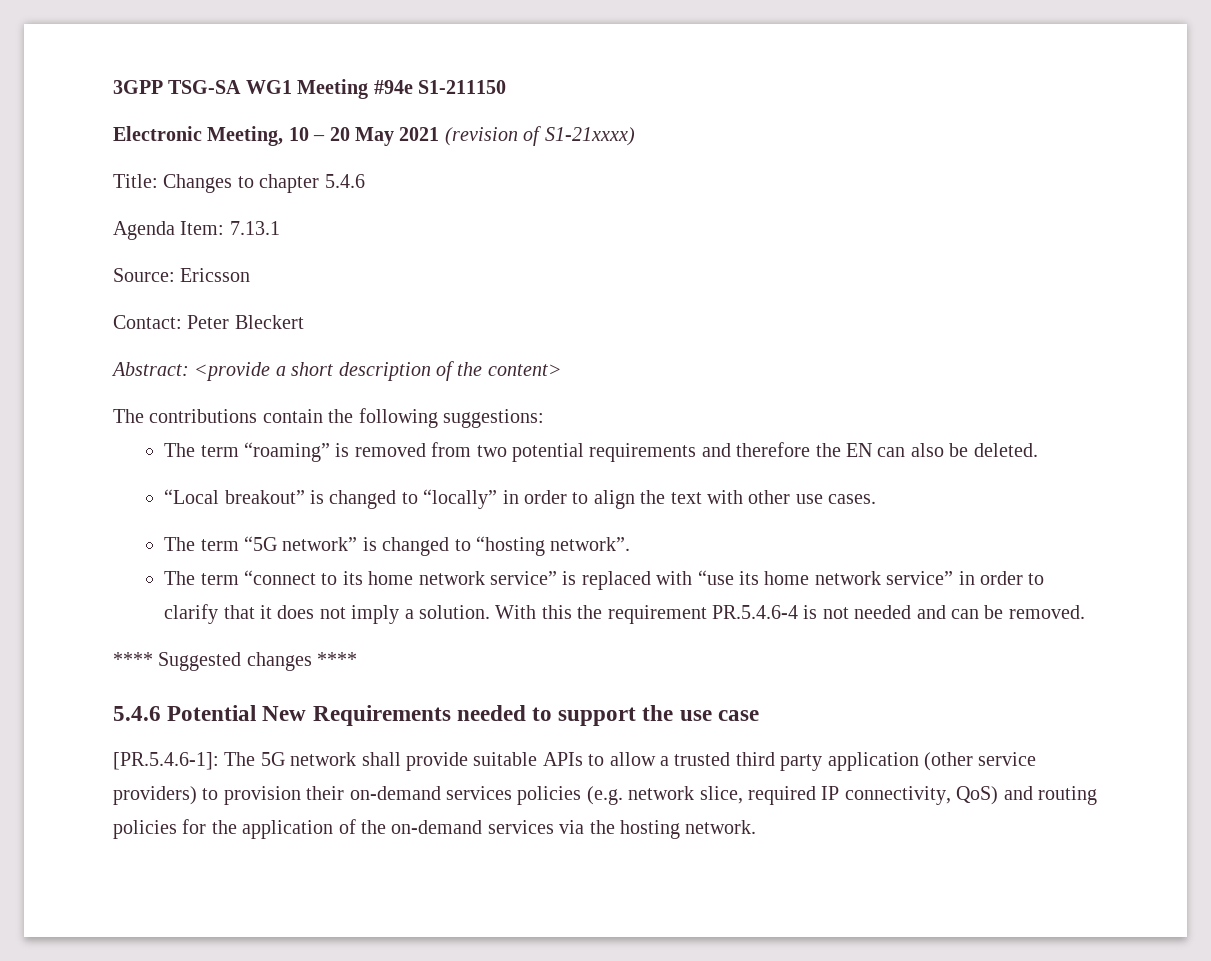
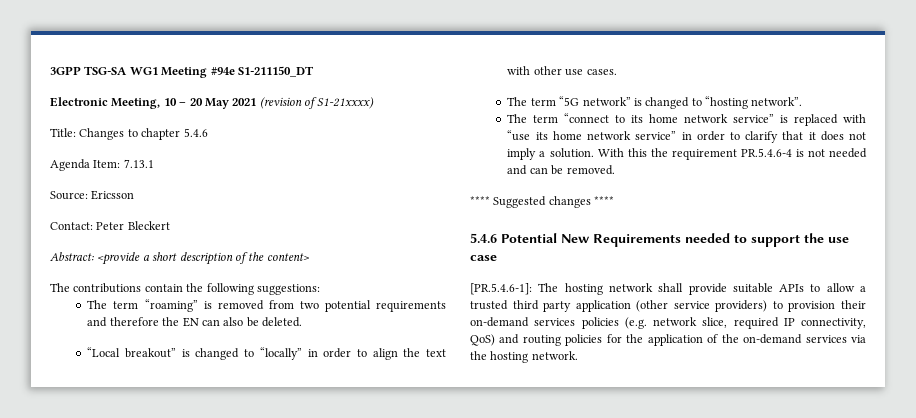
- 3GPP TSG-SA WG1 Meeting #94e S1-211150
+ 3GPP TSG-SA WG1 Meeting #94e S1-211150_DT
- [PR.5.4.6-1]: The 5G network shall provide suitable APIs to allow a trusted third party application (other service providers) to provision their on-demand services policies (e.g. network slice, required IP connectivity, QoS) and routing policies for the application of the on-demand services via the hosting network.
+ [PR.5.4.6-1]: The hosting network shall provide suitable APIs to allow a trusted third party application (other service providers) to provision their on-demand services policies (e.g. network slice, required IP connectivity, QoS) and routing policies for the application of the on-demand services via the hosting network.

